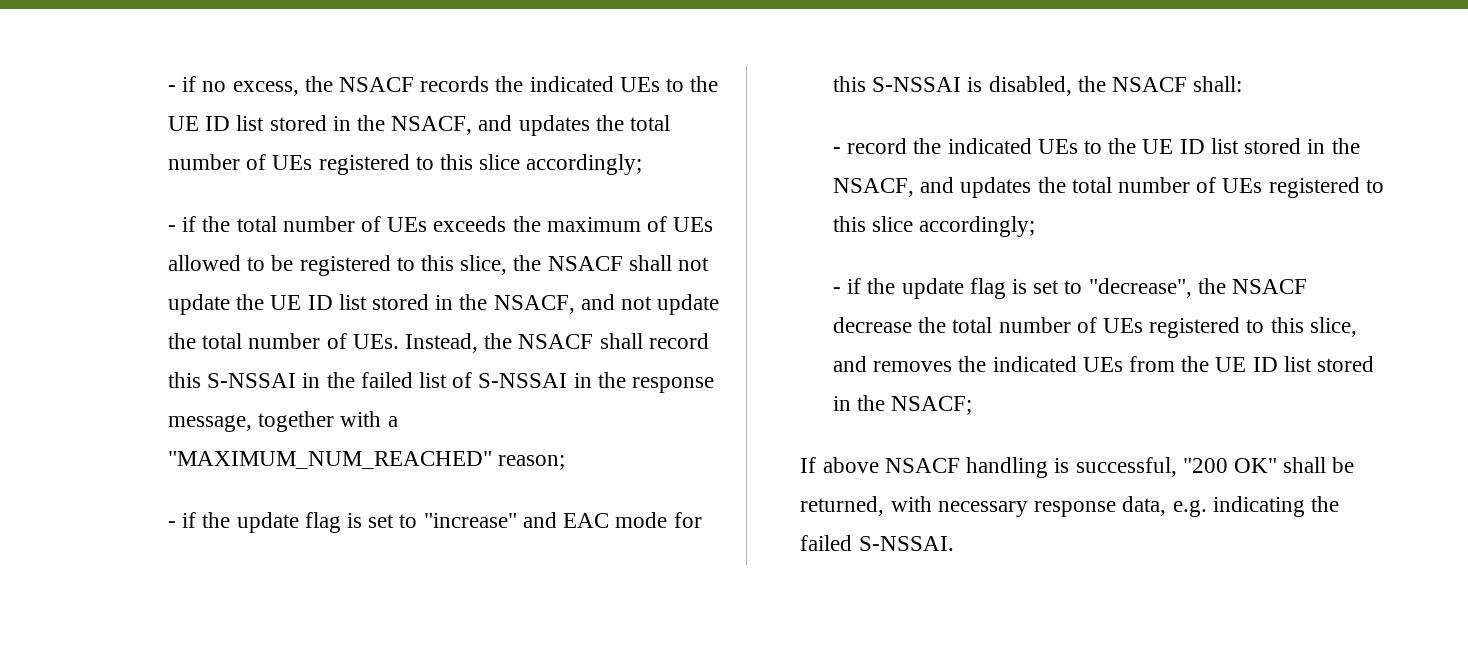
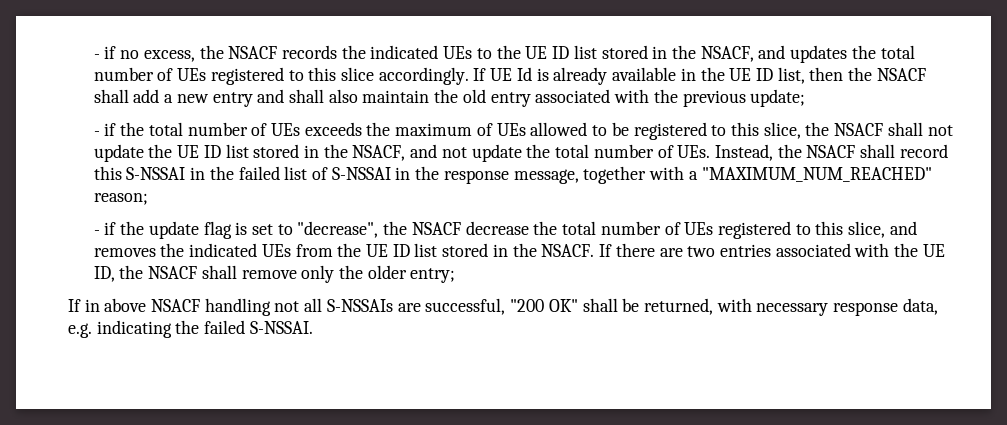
- - if no excess, the NSACF records the indicated UEs to the UE ID list stored in the NSACF, and updates the total number of UEs registered to this slice accordingly;
+ - if no excess, the NSACF records the indicated UEs to the UE ID list stored in the NSACF, and updates the total number of UEs registered to this slice accordingly. If UE Id is already available in the UE ID list, then the NSACF shall add a new entry and shall also maintain the old entry associated with the previous update;
- - if the update flag is set to "increase" and EAC mode for this S-NSSAI is disabled, the NSACF shall:
- - record the indicated UEs to the UE ID list stored in the NSACF, and updates the total number of UEs registered to this slice accordingly;
- - if the update flag is set to "decrease", the NSACF decrease the total number of UEs registered to this slice, and removes the indicated UEs from the UE ID list stored in the NSACF;
- If above NSACF handling is successful, "200 OK" shall be returned, with necessary response data, e.g. indicating the failed S-NSSAI.
+ - if the update flag is set to "decrease", the NSACF decrease the total number of UEs registered to this slice, and removes the indicated UEs from the UE ID list stored in the NSACF. If there are two entries associated with the UE ID, the NSACF shall remove only the older entry;
+ If in above NSACF handling not all S-NSSAIs are successful, "200 OK" shall be returned, with necessary response data, e.g. indicating the failed S-NSSAI.

